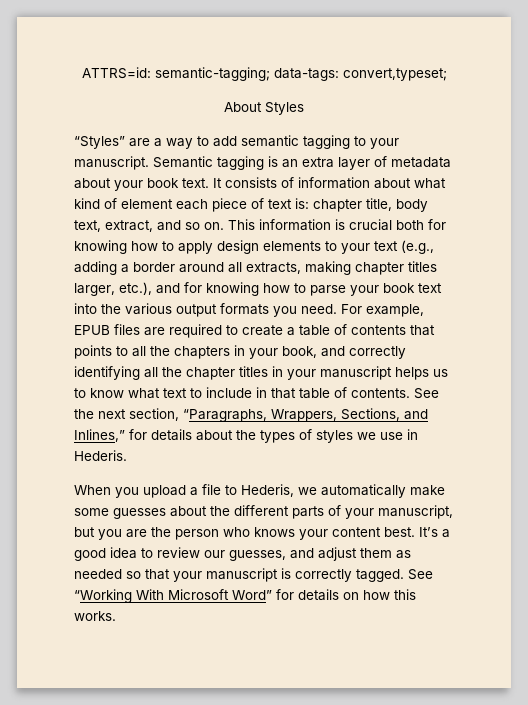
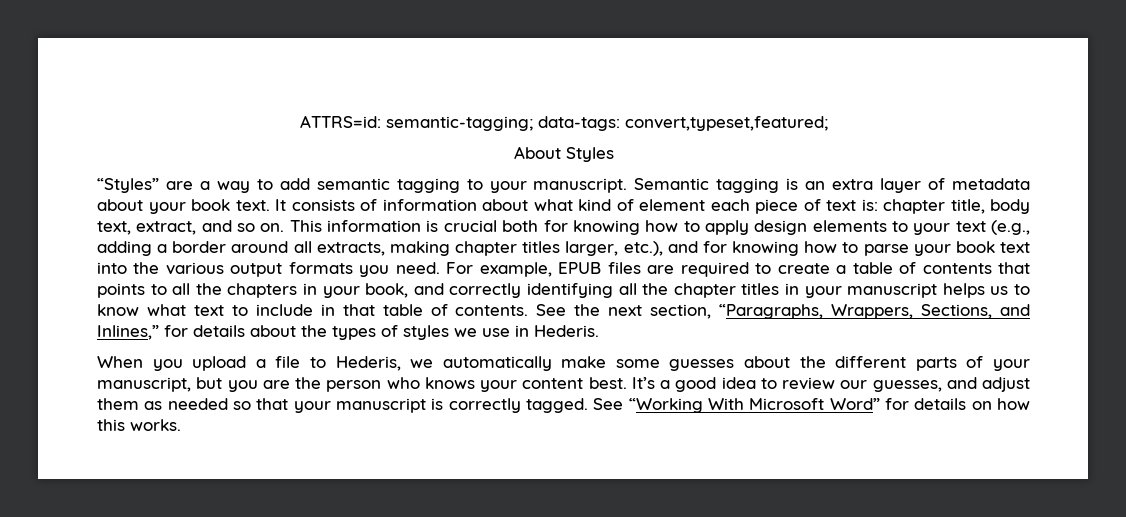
- ATTRS=id: semantic-tagging; data-tags: convert,typeset;
+ ATTRS=id: semantic-tagging; data-tags: convert,typeset,featured;

